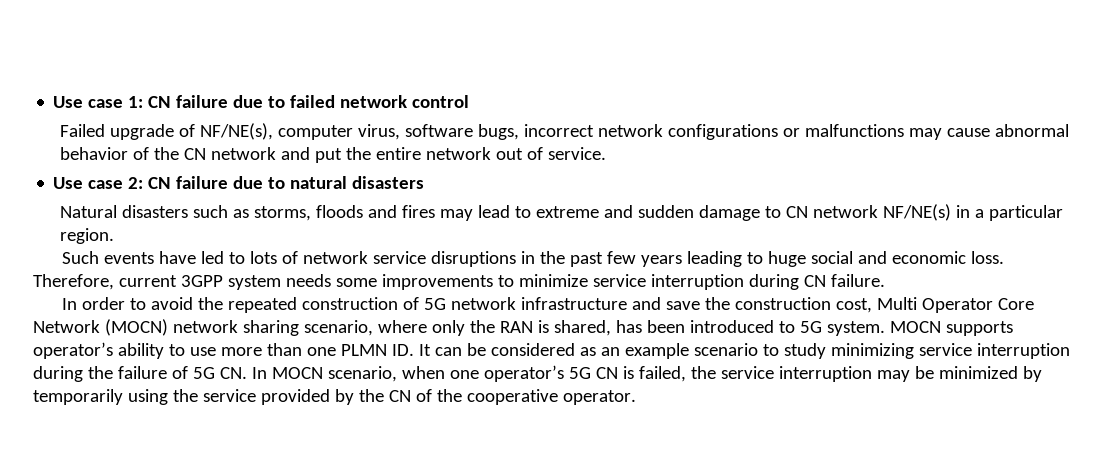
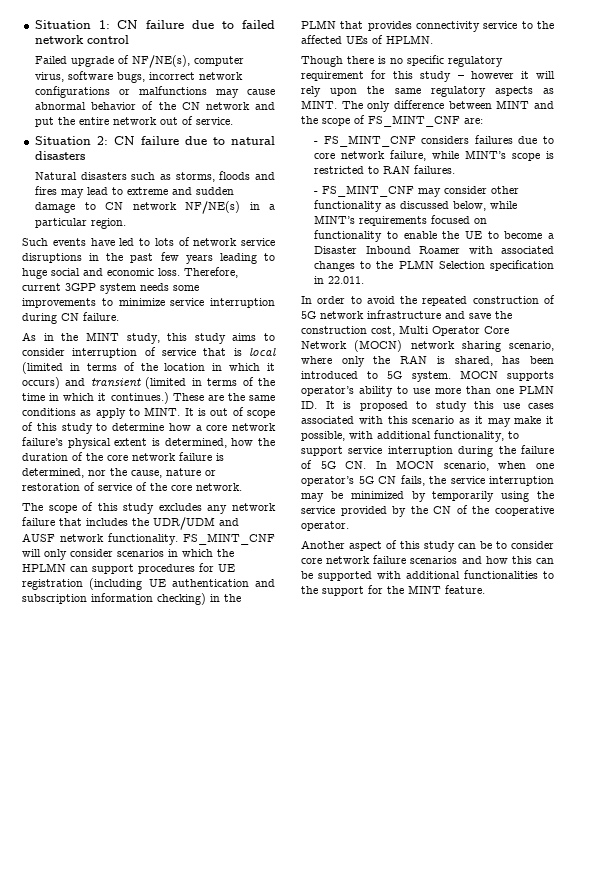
- Use case 1: CN failure due to failed network control
+ Situation 1: CN failure due to failed network control
- Use case 2: CN failure due to natural disasters
+ Situation 2: CN failure due to natural disasters
+ As in the MINT study, this study aims to consider interruption of service that is local (limited in terms of the location in which it occurs) and transient (limited in terms of the time in which it continues.) These are the same conditions as apply to MINT. It is out of scope of this study to determine how a core network failure’s physical extent is determined, how the duration of the core network failure is determined, nor the cause, nature or restoration of service of the core network.
+ The scope of this study excludes any network failure that includes the UDR/UDM and AUSF network functionality. FS_MINT_CNF will only consider scenarios in which the HPLMN can support procedures for UE registration (including UE authentication and subscription information checking) in the PLMN that provides connectivity service to the affected UEs of HPLMN.
+ Though there is no specific regulatory requirement for this study – however it will rely upon the same regulatory aspects as MINT. The only difference between MINT and the scope of FS_MINT_CNF are:
+ - FS_MINT_CNF considers failures due to core network failure, while MINT’s scope is restricted to RAN failures.
+ - FS_MINT_CNF may consider other functionality as discussed below, while MINT’s requirements focused on functionality to enable the UE to become a Disaster Inbound Roamer with associated changes to the PLMN Selection specification in 22.011.
- MOCN supports operator’s ability to use more than one PLMN ID. It can be considered as an example scenario to study minimizing service interruption during the failure of 5G CN. In MOCN scenario, when one operator’s 5G CN is failed, the service interruption may be minimized by temporarily using the service provided by the CN of the cooperative operator.
+ MOCN supports operator’s ability to use more than one PLMN ID. It is proposed to study this use cases associated with this scenario as it may make it possible, with additional functionality, to support service interruption during the failure of 5G CN. In MOCN scenario, when one operator’s 5G CN fails, the service interruption may be minimized by temporarily using the service provided by the CN of the cooperative operator.
+ Another aspect of this study can be to consider core network failure scenarios and how this can be supported with additional functionalities to the support for the MINT feature.

